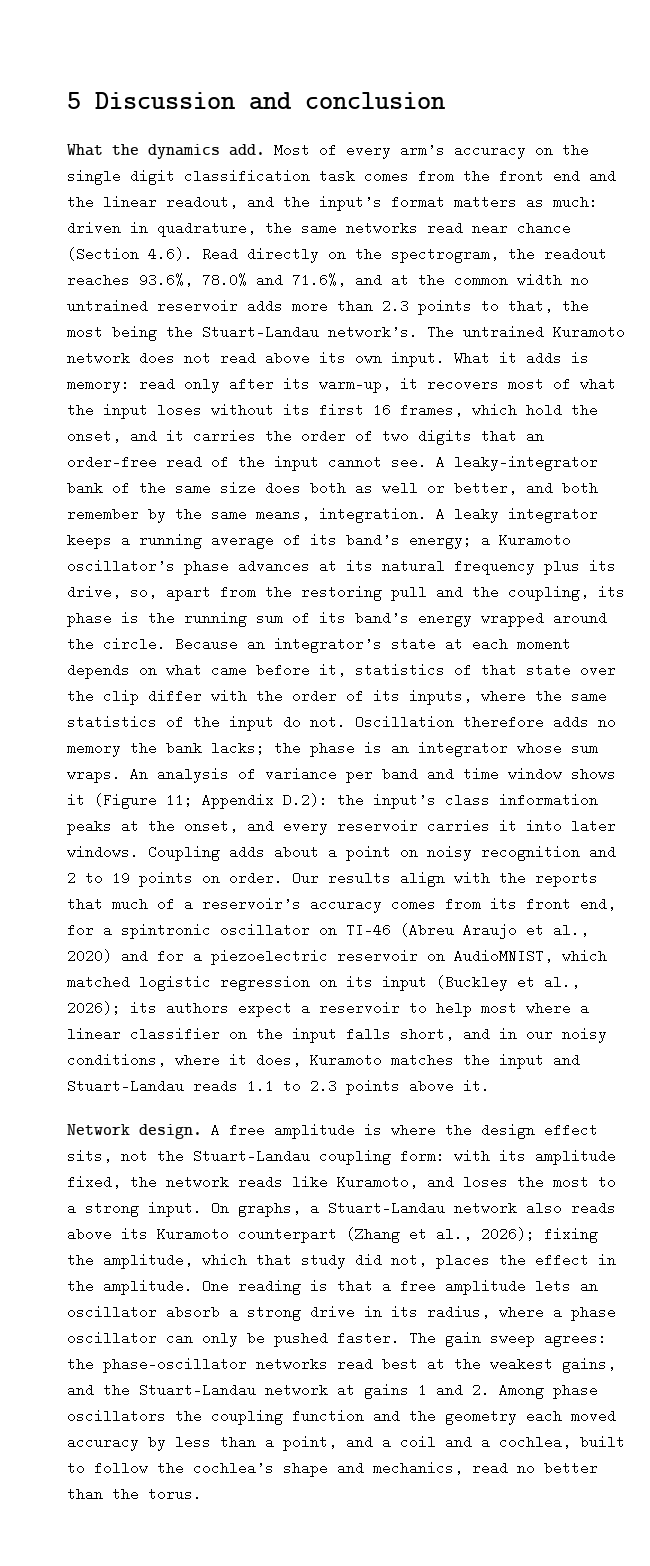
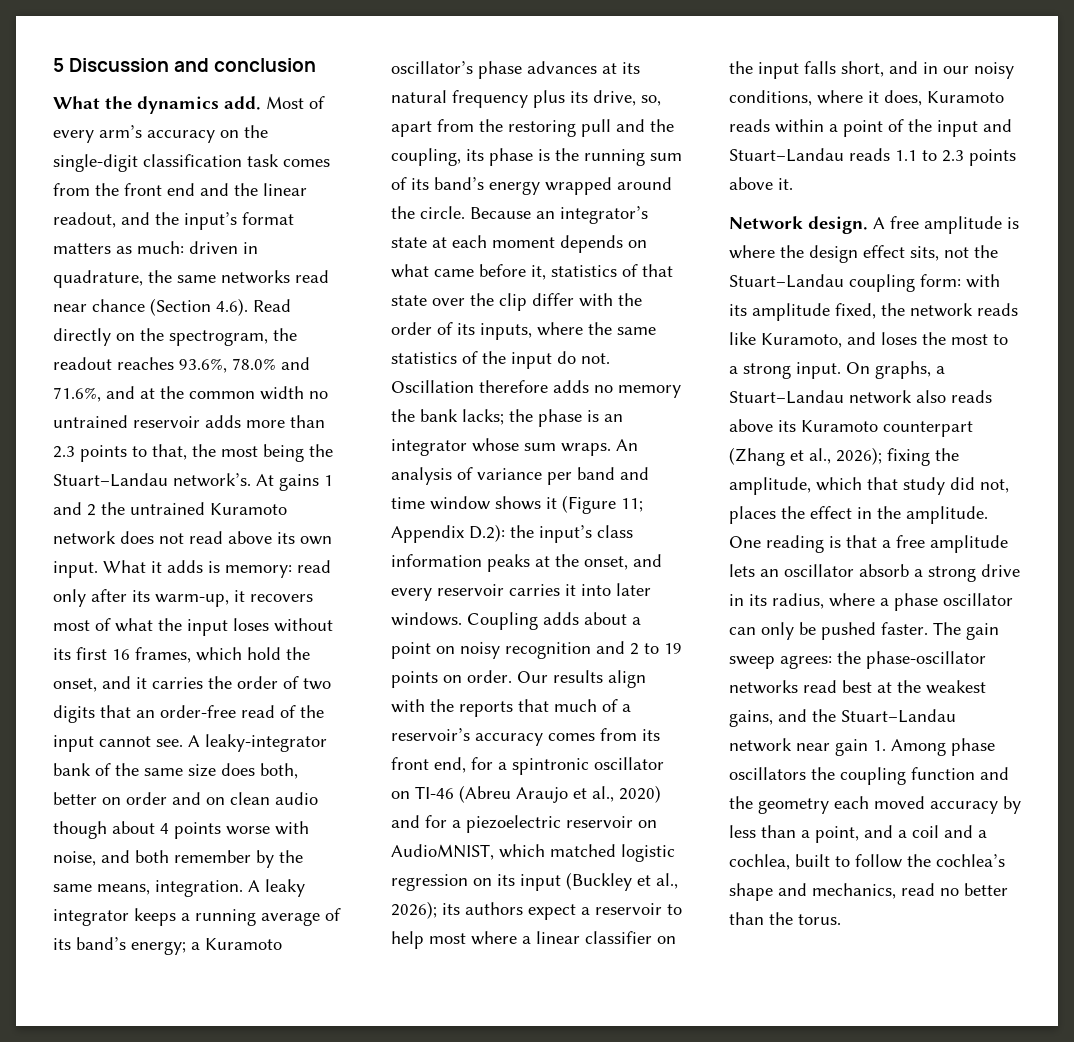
- Most of every arm’s accuracy on the single digit classification task comes from the front end and the linear readout, and the input’s format matters as much:
+ Most of every arm’s accuracy on the single-digit classification task comes from the front end and the linear readout, and the input’s format matters as much:
- The untrained Kuramoto network does not read above its own input.
+ At gains 1 and 2 the untrained Kuramoto network does not read above its own input.
- A leaky-integrator bank of the same size does both as well or better, and both remember by the same means, integration.
+ A leaky-integrator bank of the same size does both, better on order and on clean audio though about 4 points worse with noise, and both remember by the same means, integration.
- its authors expect a reservoir to help most where a linear classifier on the input falls short, and in our noisy conditions, where it does, Kuramoto matches the input and Stuart–Landau reads 1.1 to 2.3 points above it.
+ its authors expect a reservoir to help most where a linear classifier on the input falls short, and in our noisy conditions, where it does, Kuramoto reads within a point of the input and Stuart–Landau reads 1.1 to 2.3 points above it.
- The gain sweep agrees: the phase-oscillator networks read best at the weakest gains, and the Stuart–Landau network at gains 1 and 2. Among phase oscillators the coupling function and the geometry each moved accuracy by less than a point, and a coil and a cochlea, built to follow the cochlea’s shape and mechanics, read no better than the torus.
+ The gain sweep agrees: the phase-oscillator networks read best at the weakest gains, and the Stuart–Landau network near gain 1. Among phase oscillators the coupling function and the geometry each moved accuracy by less than a point, and a coil and a cochlea, built to follow the cochlea’s shape and mechanics, read no better than the torus.

